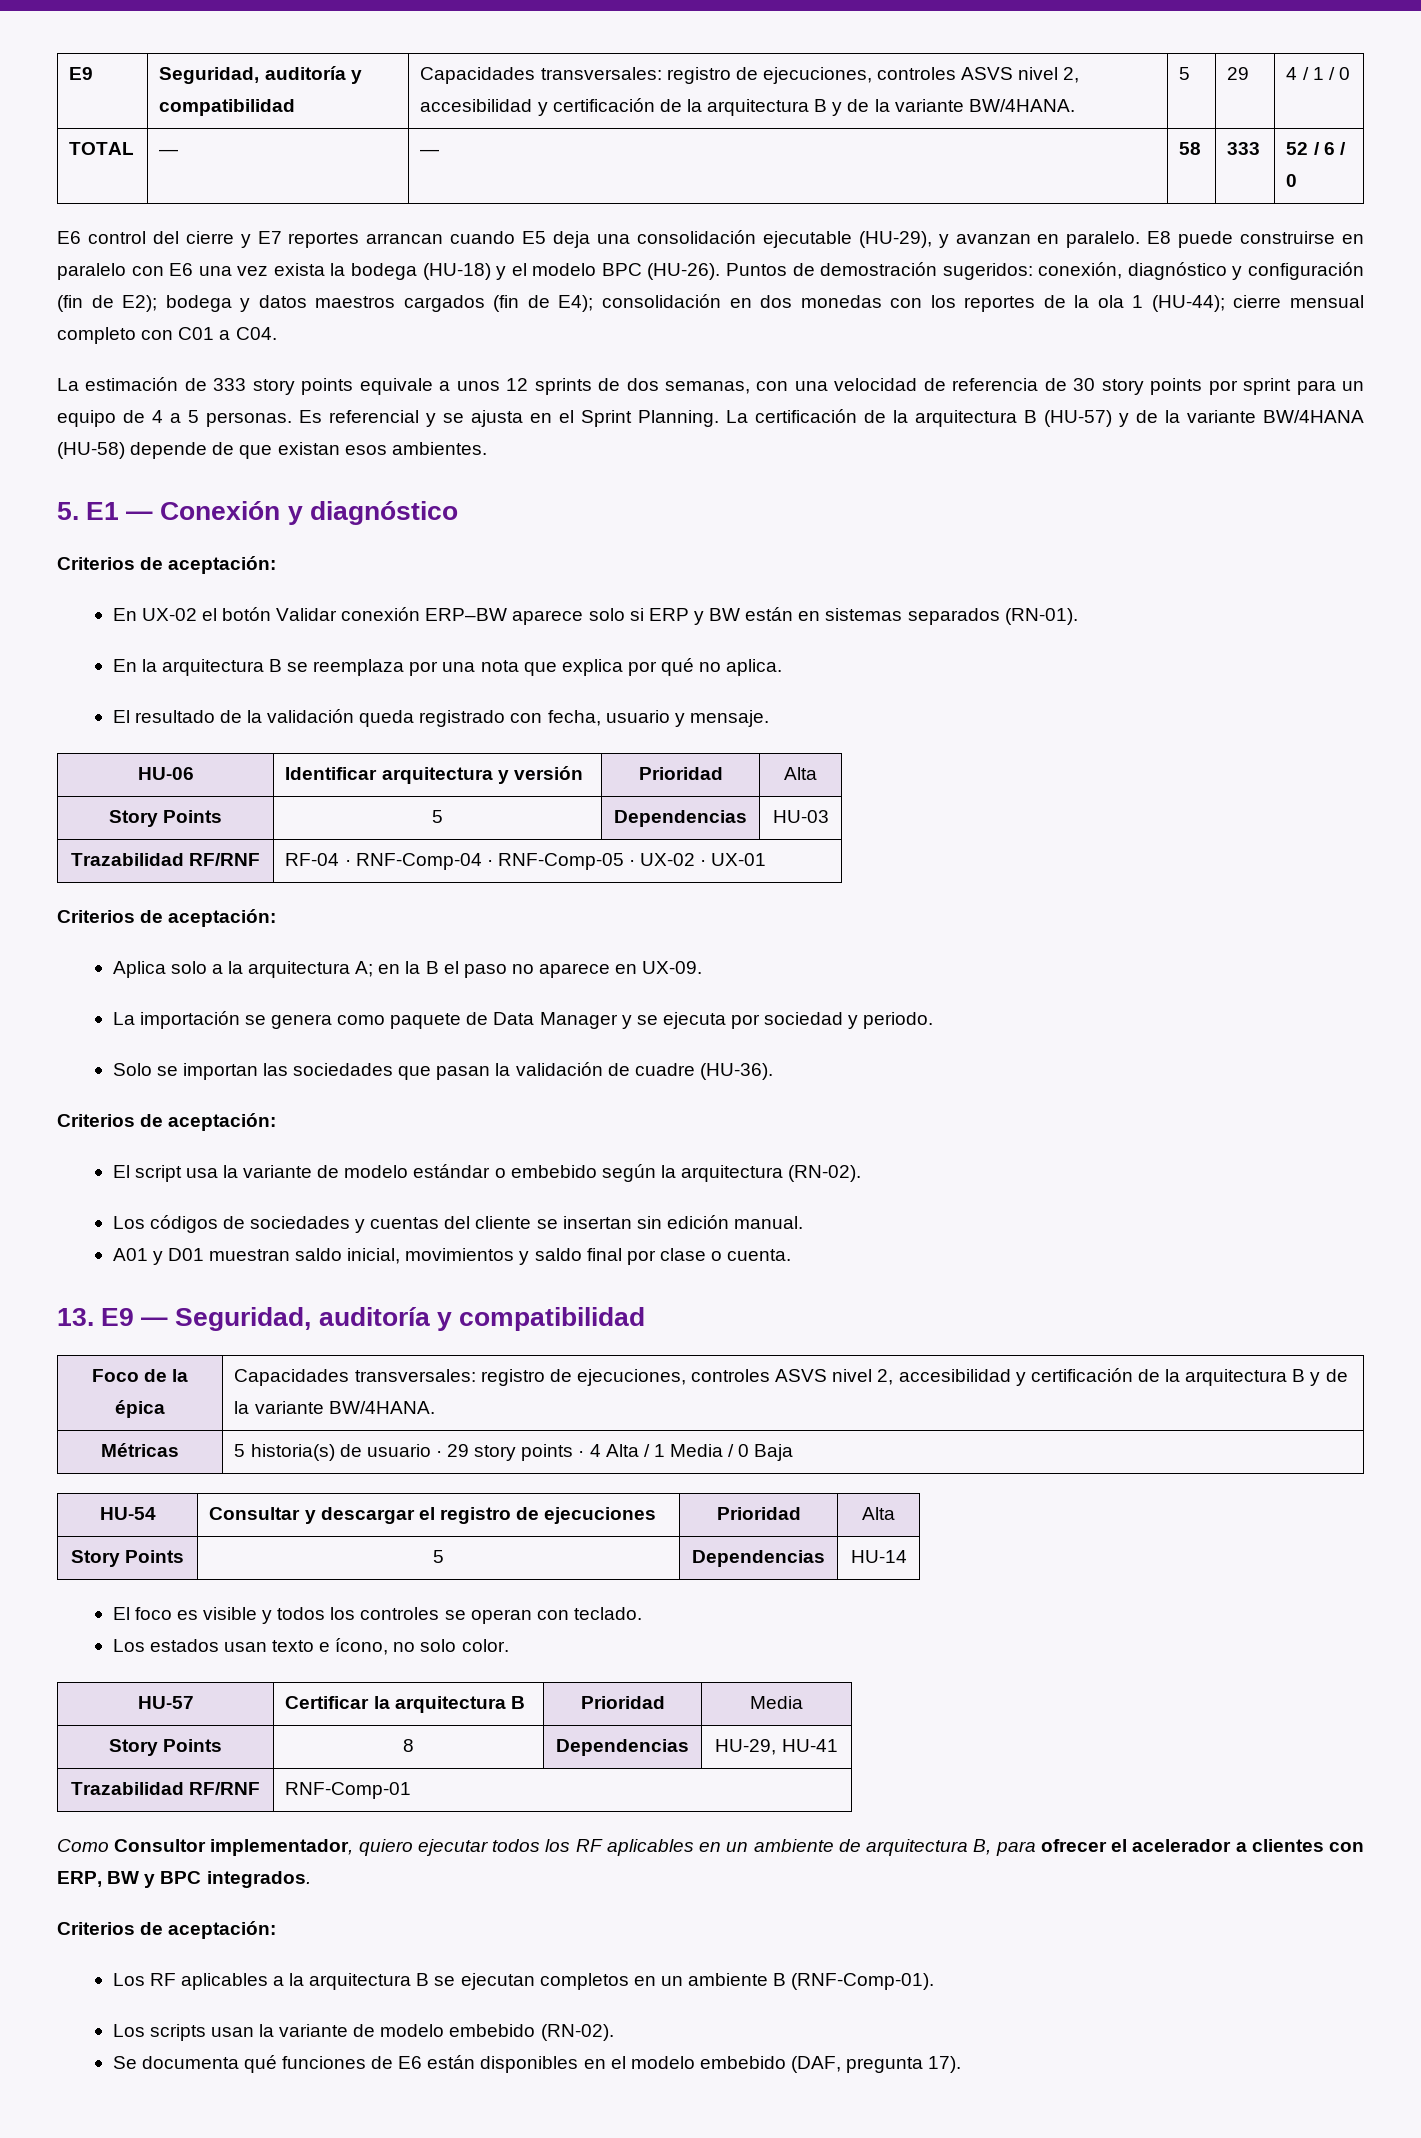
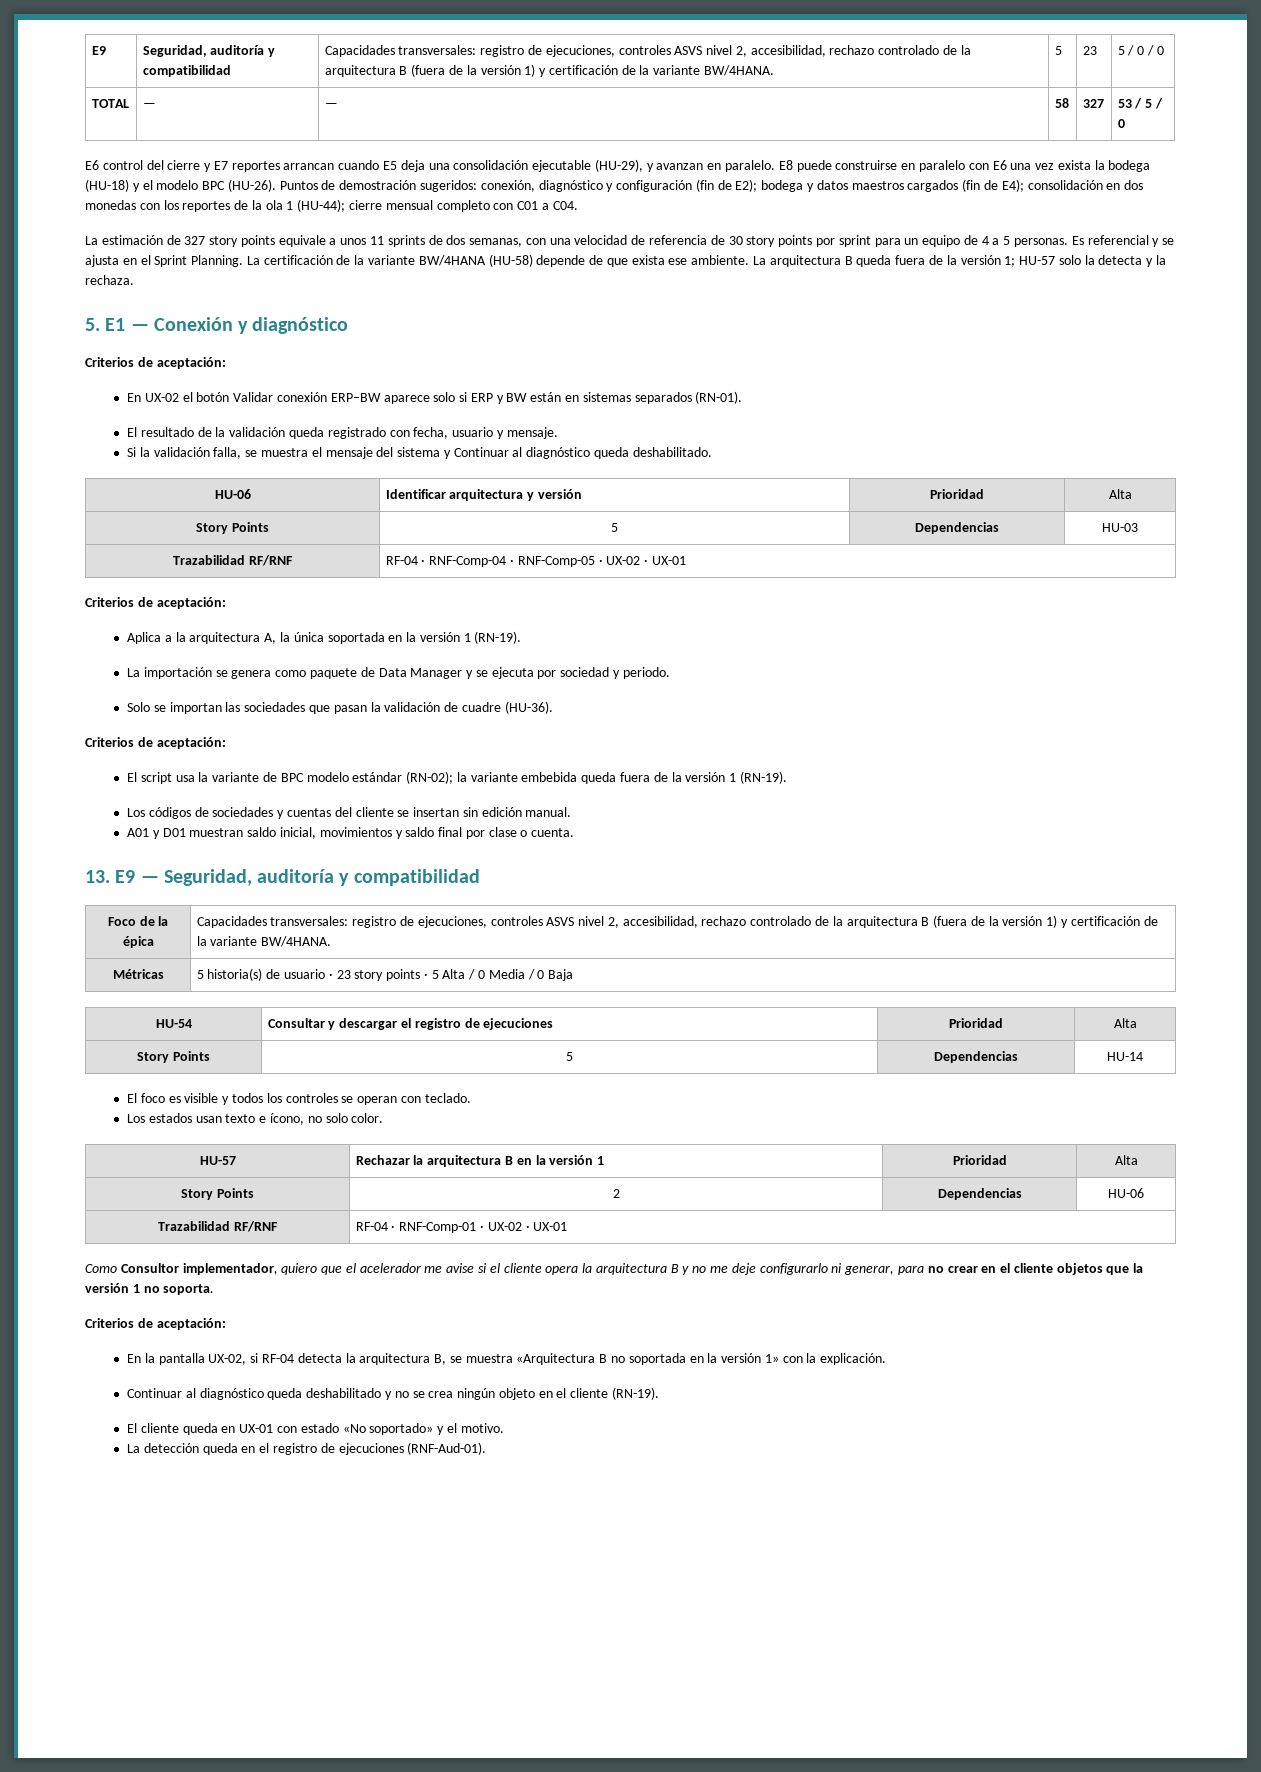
- E9 | Seguridad, auditoría y compatibilidad | Capacidades transversales: registro de ejecuciones, controles ASVS nivel 2, accesibilidad y certificación de la arquitectura B y de la variante BW/4HANA. | 5 | 29 | 4 / 1 / 0
+ E9 | Seguridad, auditoría y compatibilidad | Capacidades transversales: registro de ejecuciones, controles ASVS nivel 2, accesibilidad, rechazo controlado de la arquitectura B (fuera de la versión 1) y certificación de la variante BW/4HANA. | 5 | 23 | 5 / 0 / 0
- TOTAL | — | — | 58 | 333 | 52 / 6 / 0
+ TOTAL | — | — | 58 | 327 | 53 / 5 / 0
- La estimación de 333 story points equivale a unos 12 sprints de dos semanas, con una velocidad de referencia de 30 story points por sprint para un equipo de 4 a 5 personas.
+ La estimación de 327 story points equivale a unos 11 sprints de dos semanas, con una velocidad de referencia de 30 story points por sprint para un equipo de 4 a 5 personas.
- La certificación de la arquitectura B (HU-57) y de la variante BW/4HANA (HU-58) depende de que existan esos ambientes.
+ La certificación de la variante BW/4HANA (HU-58) depende de que exista ese ambiente. La arquitectura B queda fuera de la versión 1; HU-57 solo la detecta y la rechaza.
- En la arquitectura B se reemplaza por una nota que explica por qué no aplica.
+ Si la validación falla, se muestra el mensaje del sistema y Continuar al diagnóstico queda deshabilitado.
- Aplica solo a la arquitectura A; en la B el paso no aparece en UX-09.
+ Aplica a la arquitectura A, la única soportada en la versión 1 (RN-19).
- El script usa la variante de modelo estándar o embebido según la arquitectura (RN-02).
+ El script usa la variante de BPC modelo estándar (RN-02); la variante embebida queda fuera de la versión 1 (RN-19).
- Foco de la épica | Capacidades transversales: registro de ejecuciones, controles ASVS nivel 2, accesibilidad y certificación de la arquitectura B y de la variante BW/4HANA.
+ Foco de la épica | Capacidades transversales: registro de ejecuciones, controles ASVS nivel 2, accesibilidad, rechazo controlado de la arquitectura B (fuera de la versión 1) y certificación de la variante BW/4HANA.
- Métricas | 5 historia(s) de usuario · 29 story points · 4 Alta / 1 Media / 0 Baja
+ Métricas | 5 historia(s) de usuario · 23 story points · 5 Alta / 0 Media / 0 Baja
- HU-57 | Certificar la arquitectura B | Prioridad | Media
- Story Points | 8 | Dependencias | HU-29, HU-41
- Trazabilidad RF/RNF | RNF-Comp-01
+ HU-57 | Rechazar la arquitectura B en la versión 1 | Prioridad | Alta
+ Story Points | 2 | Dependencias | HU-06
+ Trazabilidad RF/RNF | RF-04 · RNF-Comp-01 · UX-02 · UX-01
- Como Consultor implementador, quiero ejecutar todos los RF aplicables en un ambiente de arquitectura B, para ofrecer el acelerador a clientes con ERP, BW y BPC integrados.
+ Como Consultor implementador, quiero que el acelerador me avise si el cliente opera la arquitectura B y no me deje configurarlo ni generar, para no crear en el cliente objetos que la versión 1 no soporta.
  Criterios de aceptación:
- Los RF aplicables a la arquitectura B se ejecutan completos en un ambiente B (RNF-Comp-01).
- Los scripts usan la variante de modelo embebido (RN-02).
- Se documenta qué funciones de E6 están disponibles en el modelo embebido (DAF, pregunta 17).
+ En la pantalla UX-02, si RF-04 detecta la arquitectura B, se muestra «Arquitectura B no soportada en la versión 1» con la explicación.
+ Continuar al diagnóstico queda deshabilitado y no se crea ningún objeto en el cliente (RN-19).
+ El cliente queda en UX-01 con estado «No soportado» y el motivo.
+ La detección queda en el registro de ejecuciones (RNF-Aud-01).

